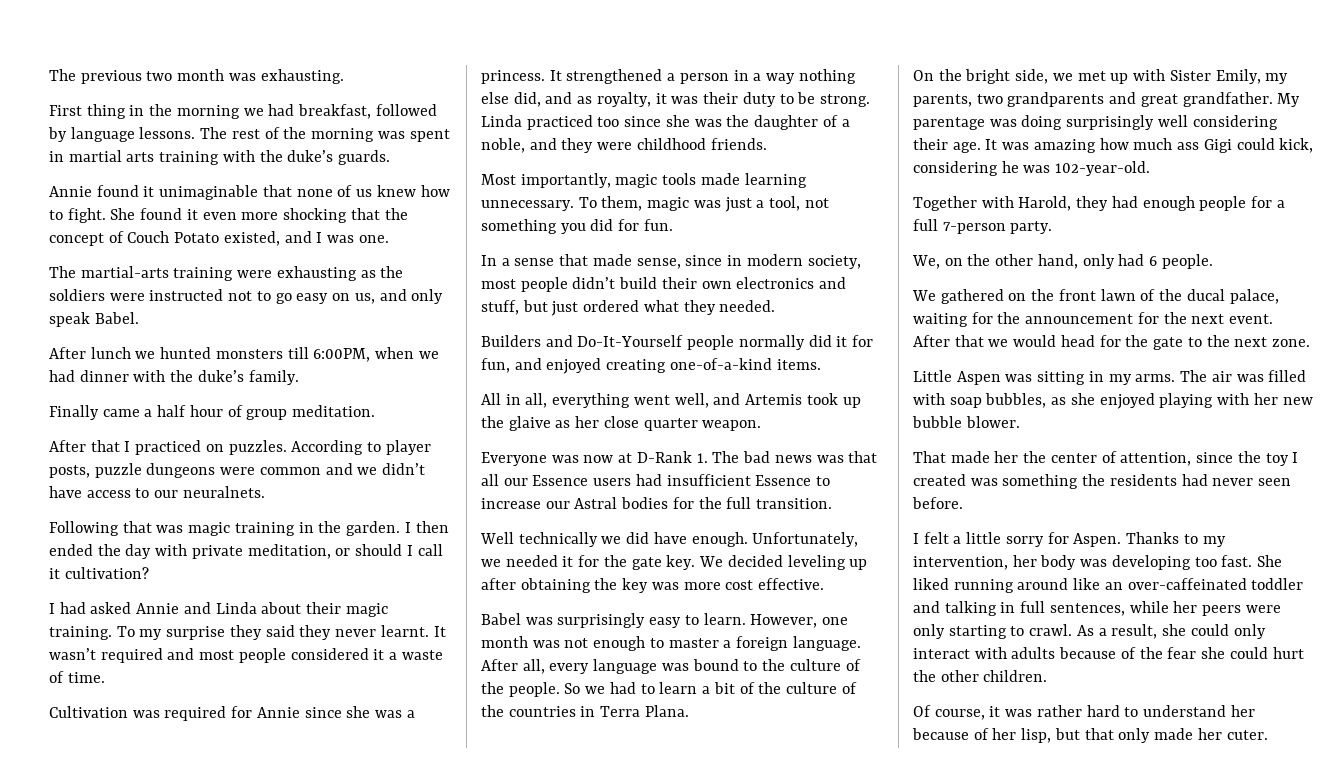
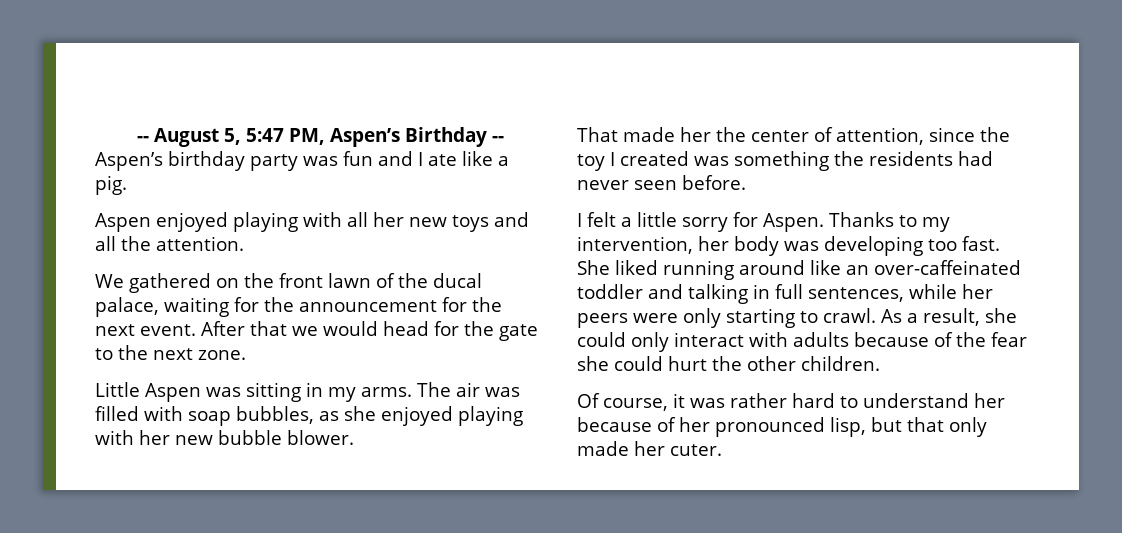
- The previous two month was exhausting.
- First thing in the morning we had breakfast, followed by language lessons. The rest of the morning was spent in martial arts training with the duke’s guards.
- Annie found it unimaginable that none of us knew how to fight. She found it even more shocking that the concept of Couch Potato existed, and I was one.
- The martial-arts training were exhausting as the soldiers were instructed not to go easy on us, and only speak Babel.
- After lunch we hunted monsters till 6:00PM, when we had dinner with the duke’s family.
- Finally came a half hour of group meditation.
- After that I practiced on puzzles. According to player posts, puzzle dungeons were common and we didn’t have access to our neuralnets.
- Following that was magic training in the garden. I then ended the day with private meditation, or should I call it cultivation?
- I had asked Annie and Linda about their magic training. To my surprise they said they never learnt. It wasn’t required and most people considered it a waste of time.
- Cultivation was required for Annie since she was a princess. It strengthened a person in a way nothing else did, and as royalty, it was their duty to be strong. Linda practiced too since she was the daughter of a noble, and they were childhood friends.
- Most importantly, magic tools made learning unnecessary. To them, magic was just a tool, not something you did for fun.
- In a sense that made sense, since in modern society, most people didn’t build their own electronics and stuff, but just ordered what they needed.
- Builders and Do-It-Yourself people normally did it for fun, and enjoyed creating one-of-a-kind items.
- All in all, everything went well, and Artemis took up the glaive as her close quarter weapon.
- Everyone was now at D-Rank 1. The bad news was that all our Essence users had insufficient Essence to increase our Astral bodies for the full transition.
- Well technically we did have enough. Unfortunately, we needed it for the gate key. We decided leveling up after obtaining the key was more cost effective.
- Babel was surprisingly easy to learn. However, one month was not enough to master a foreign language. After all, every language was bound to the culture of the people. So we had to learn a bit of the culture of the countries in Terra Plana.
- On the bright side, we met up with Sister Emily, my parents, two grandparents and great grandfather. My parentage was doing surprisingly well considering their age. It was amazing how much ass Gigi could kick, considering he was 102-year-old.
- Together with Harold, they had enough people for a full 7-person party.
- We, on the other hand, only had 6 people.
+ -- August 5, 5:47 PM, Aspen’s Birthday --
+ Aspen’s birthday party was fun and I ate like a pig.
+ Aspen enjoyed playing with all her new toys and all the attention.
- Of course, it was rather hard to understand her because of her lisp, but that only made her cuter.
+ Of course, it was rather hard to understand her because of her pronounced lisp, but that only made her cuter.

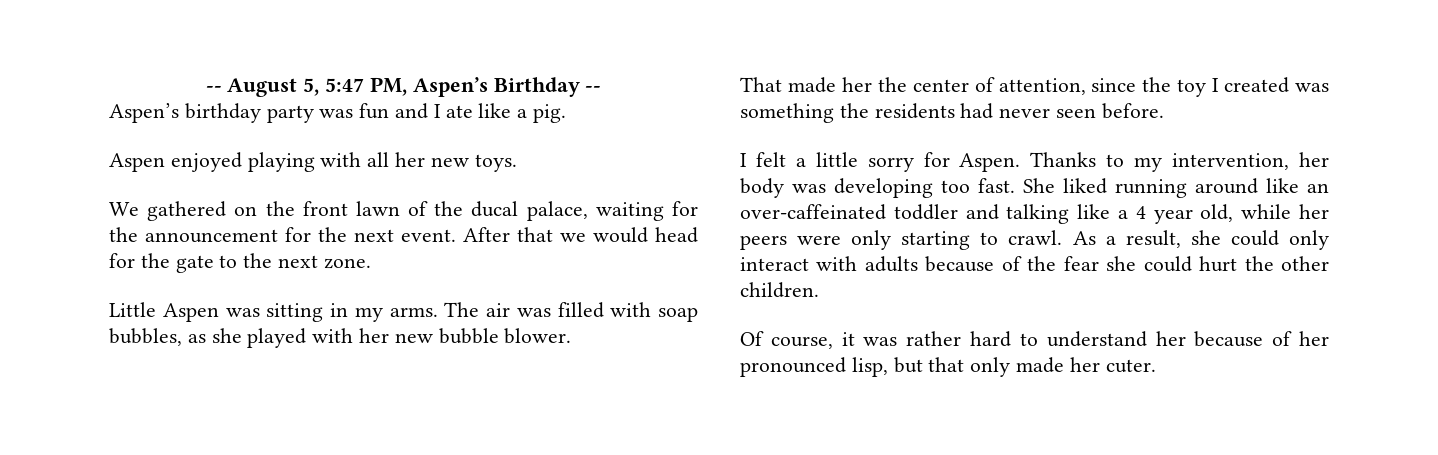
- Aspen enjoyed playing with all her new toys and all the attention.
+ Aspen enjoyed playing with all her new toys.
- The air was filled with soap bubbles, as she enjoyed playing with her new bubble blower.
+ The air was filled with soap bubbles, as she played with her new bubble blower.
- She liked running around like an over-caffeinated toddler and talking in full sentences, while her peers were only starting to crawl.
+ She liked running around like an over-caffeinated toddler and talking like a 4 year old, while her peers were only starting to crawl.

